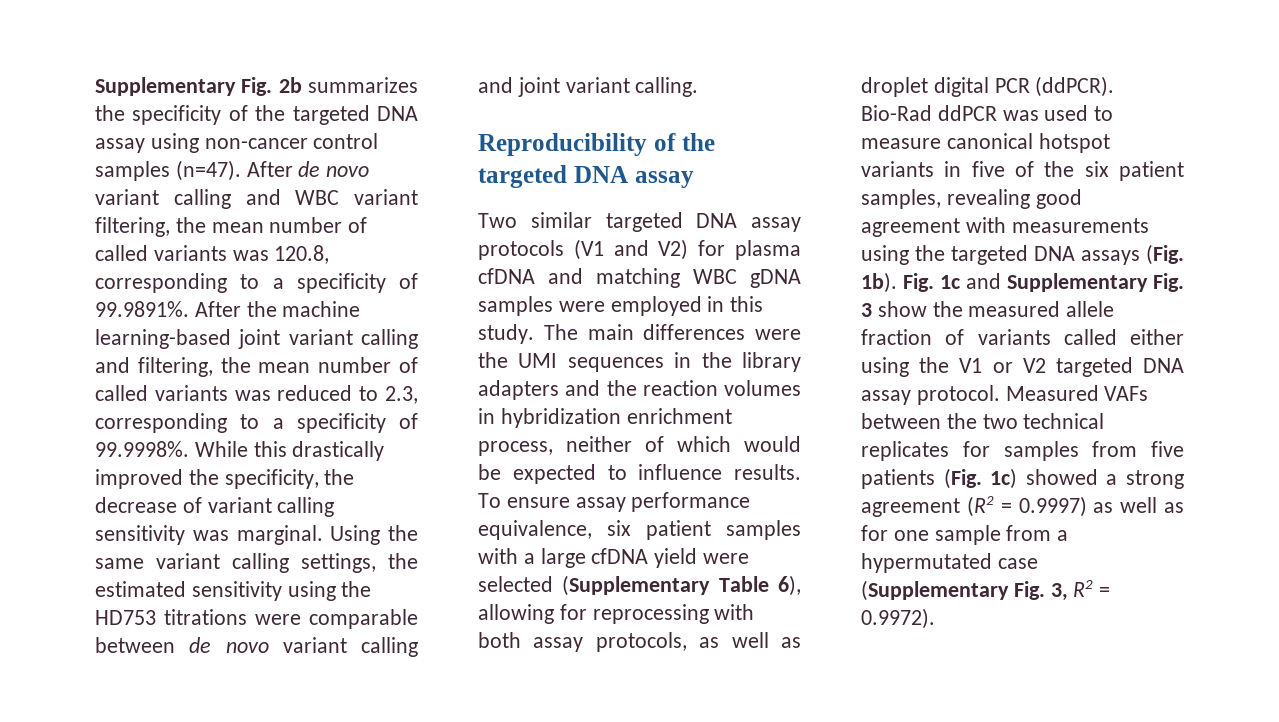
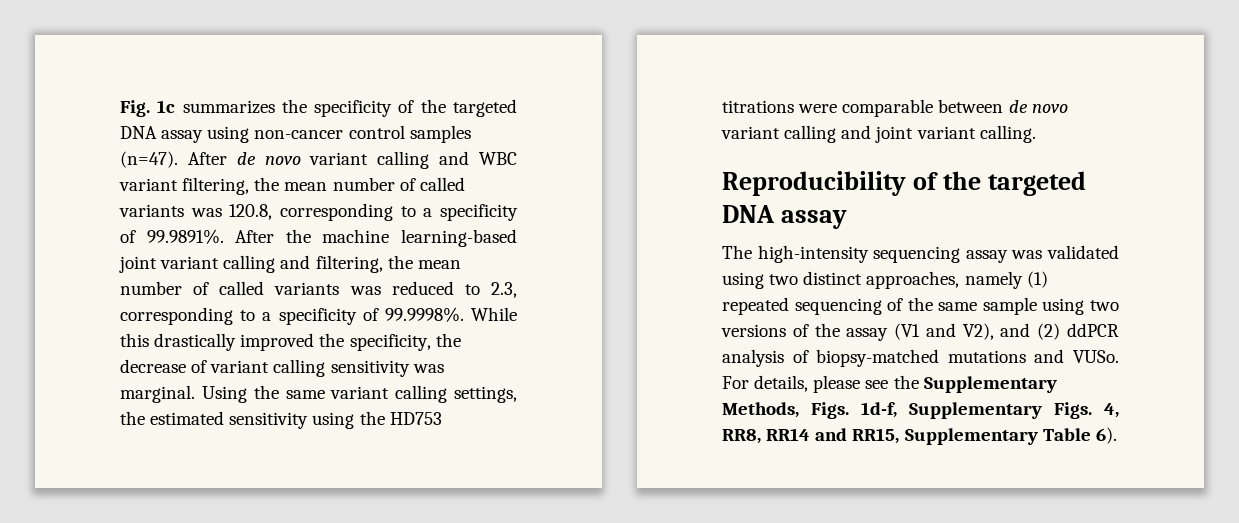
- Supplementary Fig. 2b summarizes the specificity of the targeted DNA assay using non-cancer control samples (n=47).
+ Fig. 1c summarizes the specificity of the targeted DNA assay using non-cancer control samples (n=47).
- Two similar targeted DNA assay protocols (V1 and V2) for plasma cfDNA and matching WBC gDNA samples were employed in this study. The main differences were the UMI sequences in the library adapters and the reaction volumes in hybridization enrichment process, neither of which would be expected to influence results. To ensure assay performance equivalence, six patient samples with a large cfDNA yield were selected (Supplementary Table 6), allowing for reprocessing with both assay protocols, as well as droplet digital PCR (ddPCR). Bio-Rad ddPCR was used to measure canonical hotspot variants in five of the six patient samples, revealing good agreement with measurements using the targeted DNA assays (Fig. 1b). Fig. 1c and Supplementary Fig. 3 show the measured allele fraction of variants called either using the V1 or V2 targeted DNA assay protocol. Measured VAFs between the two technical replicates for samples from five patients (Fig. 1c) showed a strong agreement (R2 = 0.9997) as well as for one sample from a hypermutated case (Supplementary Fig. 3, R2 = 0.9972).
+ The high-intensity sequencing assay was validated using two distinct approaches, namely (1) repeated sequencing of the same sample using two versions of the assay (V1 and V2), and (2) ddPCR analysis of biopsy-matched mutations and VUSo. For details, please see the Supplementary Methods, Figs. 1d-f, Supplementary Figs. 4, RR8, RR14 and RR15, Supplementary Table 6).

